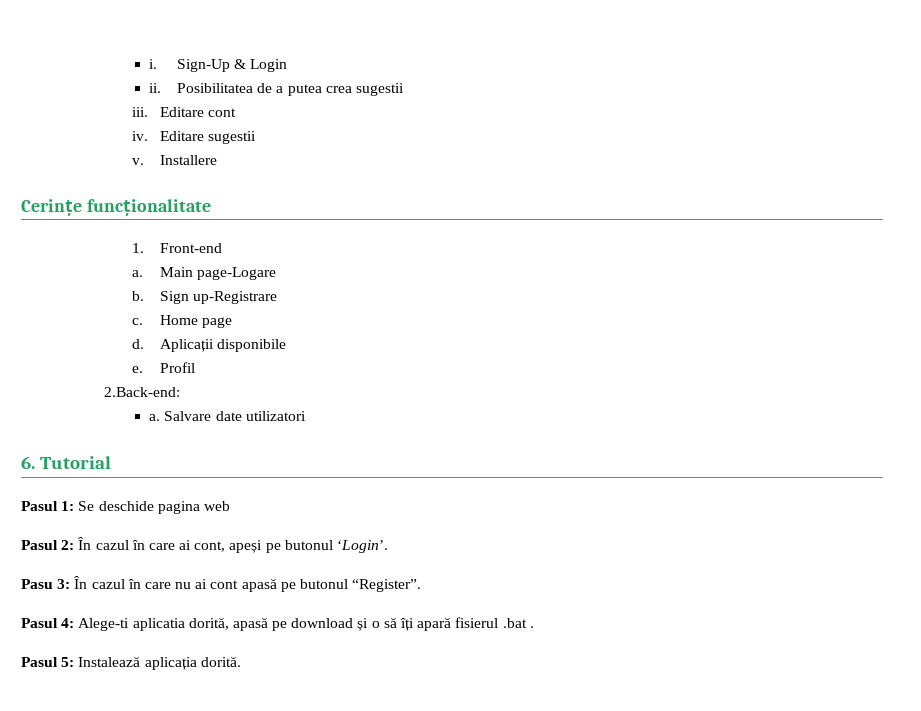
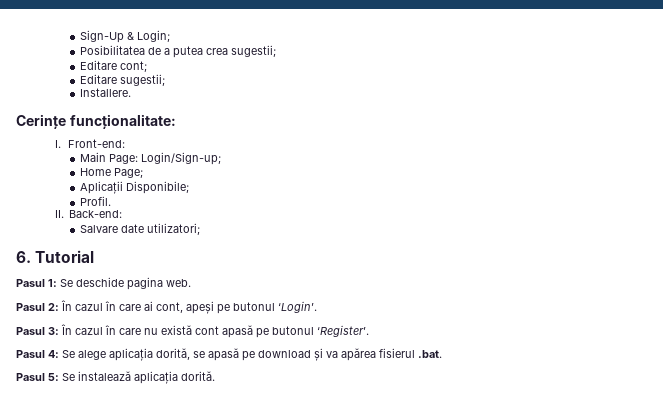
- i. Sign-Up & Login
- ii. Posibilitatea de a putea crea sugestii
- iii. Editare cont
- iv. Editare sugestii
- v. Installere
- Cerințe funcționalitate
- 1. Front-end
- a. Main page-Logare
- b. Sign up-Registrare
- c. Home page
- d. Aplicații disponibile
- e. Profil
- 2.Back-end:
- a. Salvare date utilizatori
+ Sign-Up & Login;
+ Posibilitatea de a putea crea sugestii;
+ Editare cont;
+ Editare sugestii;
+ Installere.
+ Cerințe funcționalitate:
+ I. Front-end:
+ Main Page: Login/Sign-up;
+ Home Page;
+ Aplicații Disponibile;
+ Profil.
+ II. Back-end:
+ Salvare date utilizatori;
- Pasul 1: Se deschide pagina web
+ Pasul 1: Se deschide pagina web.
- Pasu 3: În cazul în care nu ai cont apasă pe butonul “Register”.
+ Pasul 3: În cazul în care nu există cont apasă pe butonul ‘Register’.
- Pasul 4: Alege-ti aplicatia dorită, apasă pe download și o să îți apară fisierul .bat .
+ Pasul 4: Se alege aplicația dorită, se apasă pe download și va apărea fisierul .bat.
- Pasul 5: Instalează aplicația dorită.
+ Pasul 5: Se instalează aplicația dorită.

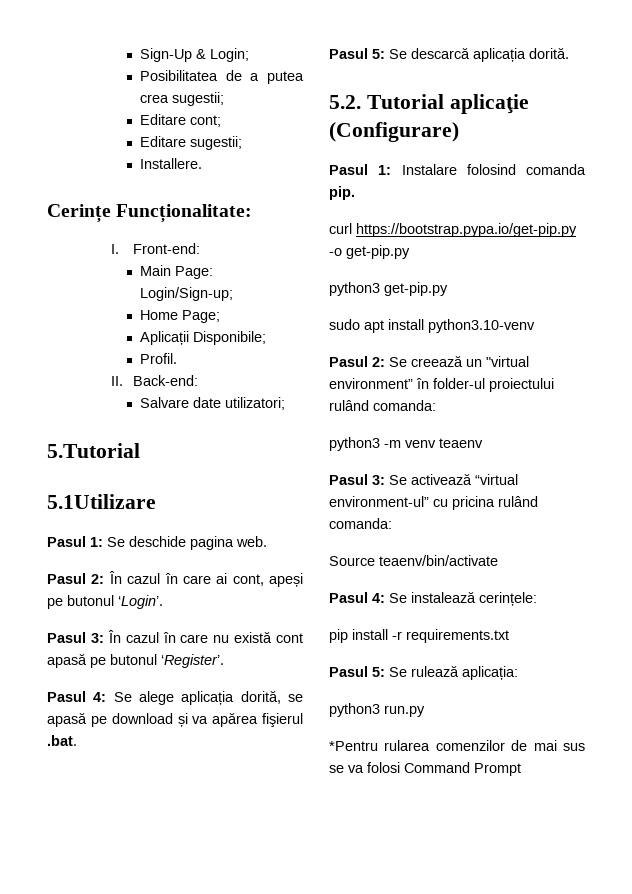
- Cerințe funcționalitate:
+ Cerințe Funcționalitate:
- 6. Tutorial
+ 5.Tutorial
+ 5.1Utilizare
- Pasul 4: Se alege aplicația dorită, se apasă pe download și va apărea fisierul .bat.
+ Pasul 4: Se alege aplicația dorită, se apasă pe download și va apărea fişierul .bat.
- Pasul 5: Se instalează aplicația dorită.
+ Pasul 5: Se descarcă aplicația dorită.
+ 5.2. Tutorial aplicaţie (Configurare)
+ Pasul 1: Instalare folosind comanda pip.
+ curl https://bootstrap.pypa.io/get-pip.py -o get-pip.py
+ python3 get-pip.py
+ sudo apt install python3.10-venv
+ Pasul 2: Se creează un "virtual environment” în folder-ul proiectului rulând comanda:
+ python3 -m venv teaenv
+ Pasul 3: Se activează “virtual environment-ul” cu pricina rulând comanda:
+ Source teaenv/bin/activate
+ Pasul 4: Se instalează cerințele:
+ pip install -r requirements.txt
+ Pasul 5: Se rulează aplicația:
+ python3 run.py
+ *Pentru rularea comenzilor de mai sus se va folosi Command Prompt

